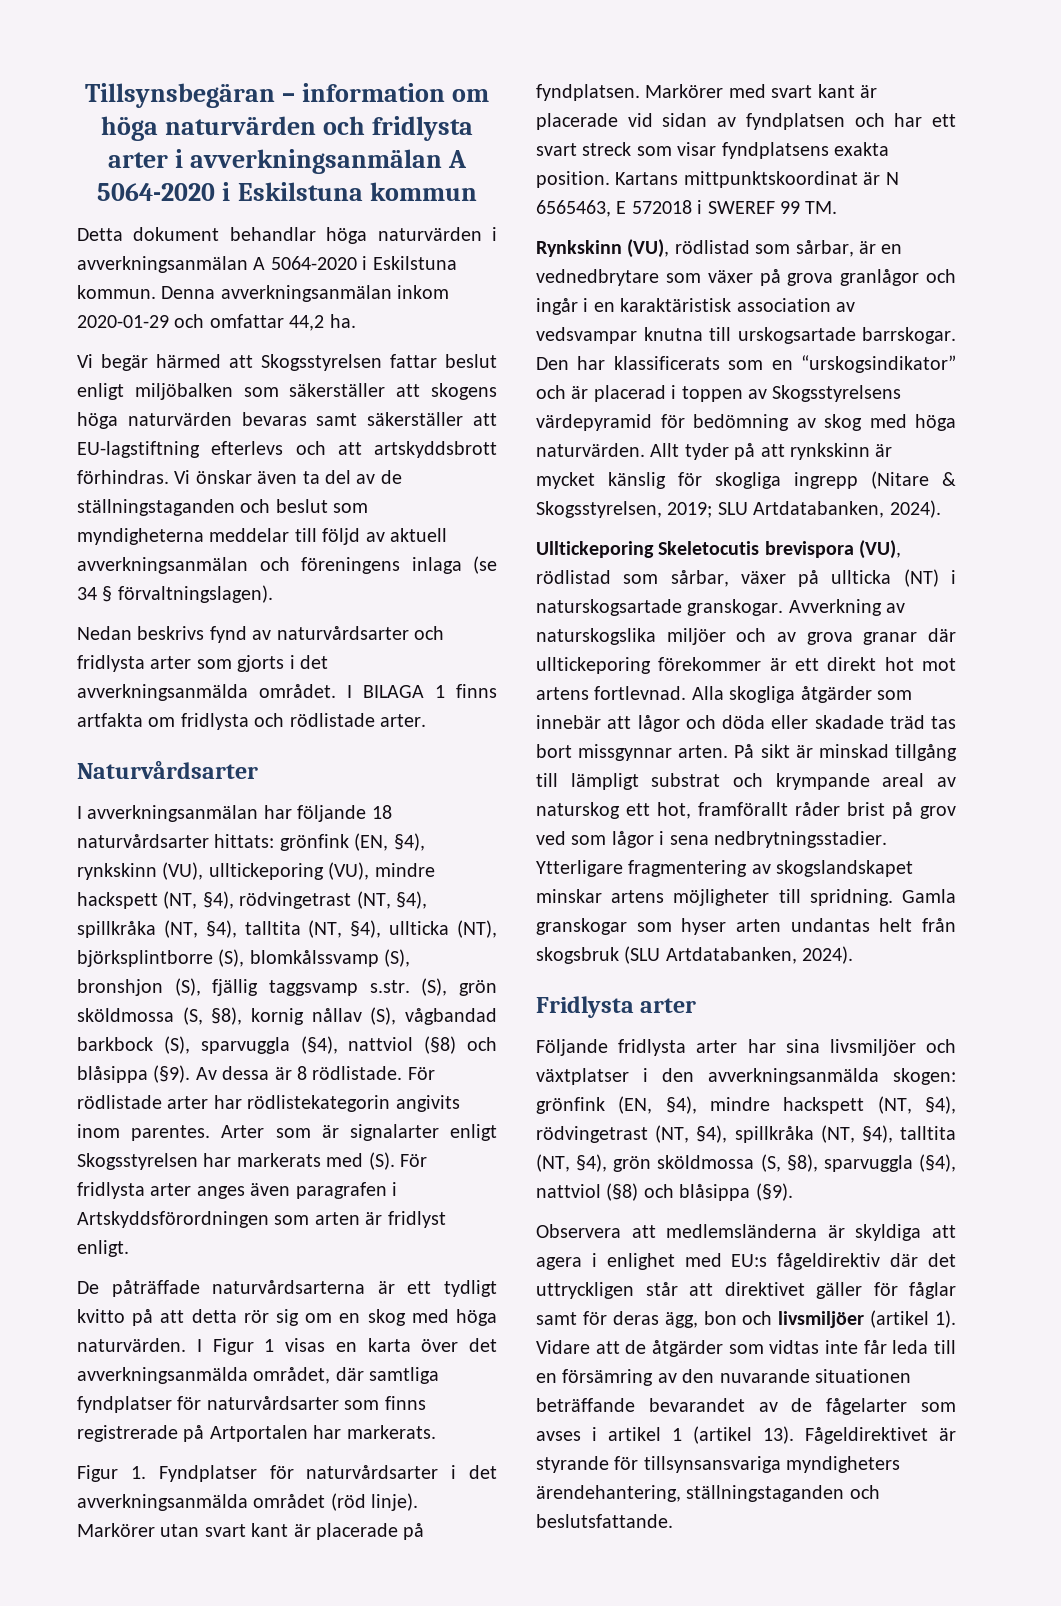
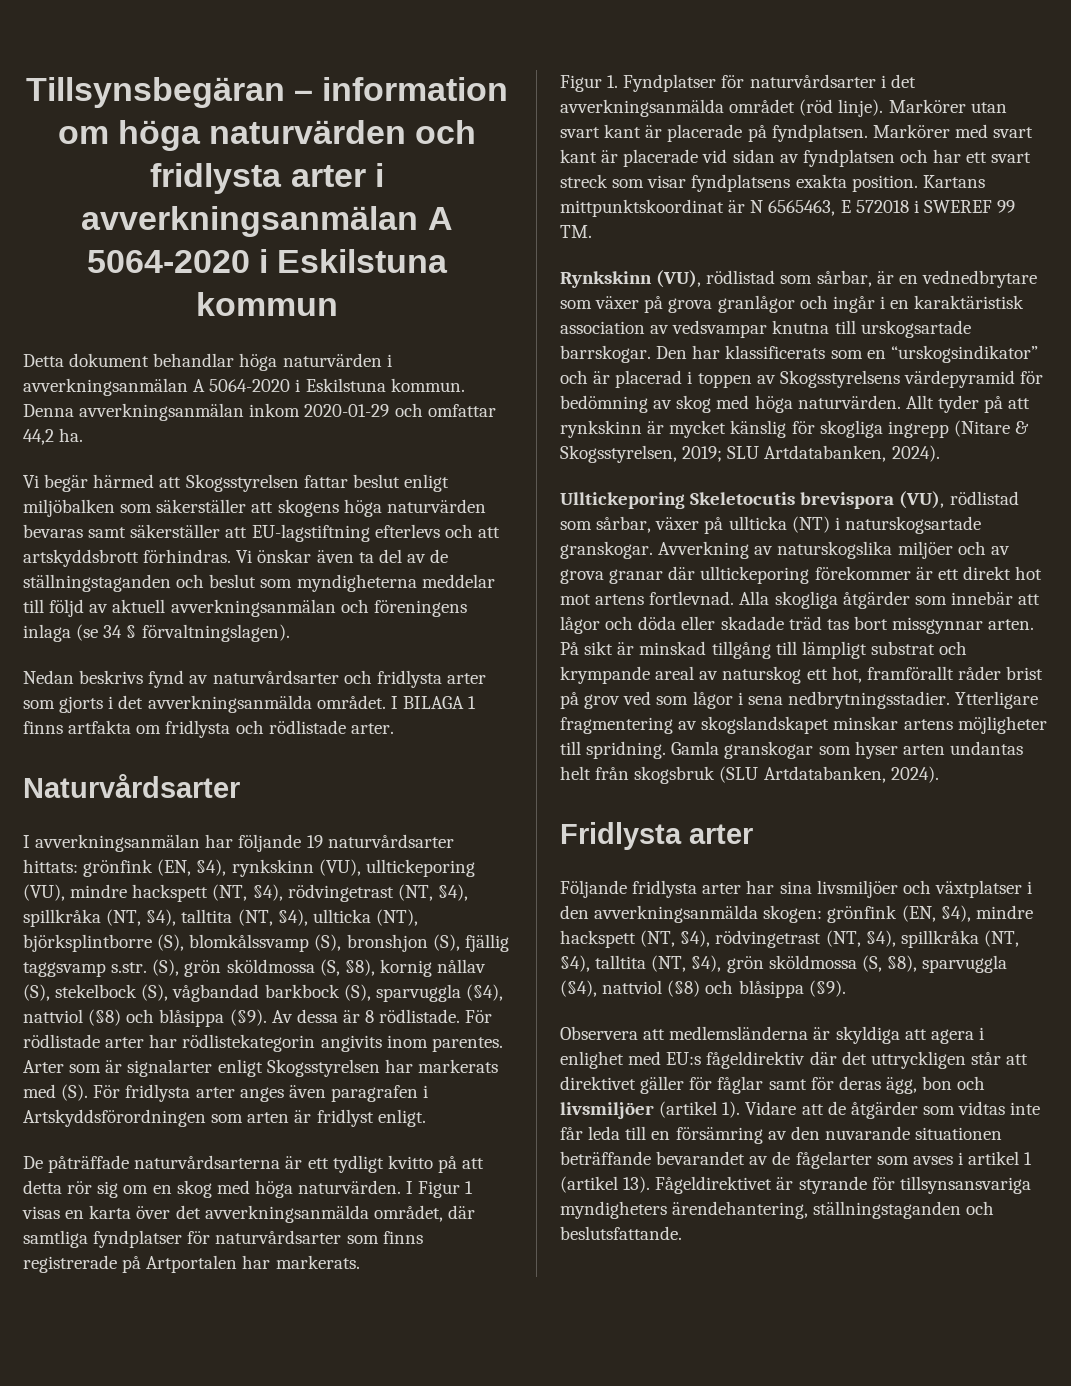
- I avverkningsanmälan har följande 18 naturvårdsarter hittats: grönfink (EN, §4), rynkskinn (VU), ulltickeporing (VU), mindre hackspett (NT, §4), rödvingetrast (NT, §4), spillkråka (NT, §4), talltita (NT, §4), ullticka (NT), björksplintborre (S), blomkålssvamp (S), bronshjon (S), fjällig taggsvamp s.str. (S), grön sköldmossa (S, §8), kornig nållav (S), vågbandad barkbock (S), sparvuggla (§4), nattviol (§8) och blåsippa (§9).
+ I avverkningsanmälan har följande 19 naturvårdsarter hittats: grönfink (EN, §4), rynkskinn (VU), ulltickeporing (VU), mindre hackspett (NT, §4), rödvingetrast (NT, §4), spillkråka (NT, §4), talltita (NT, §4), ullticka (NT), björksplintborre (S), blomkålssvamp (S), bronshjon (S), fjällig taggsvamp s.str. (S), grön sköldmossa (S, §8), kornig nållav (S), stekelbock (S), vågbandad barkbock (S), sparvuggla (§4), nattviol (§8) och blåsippa (§9).

